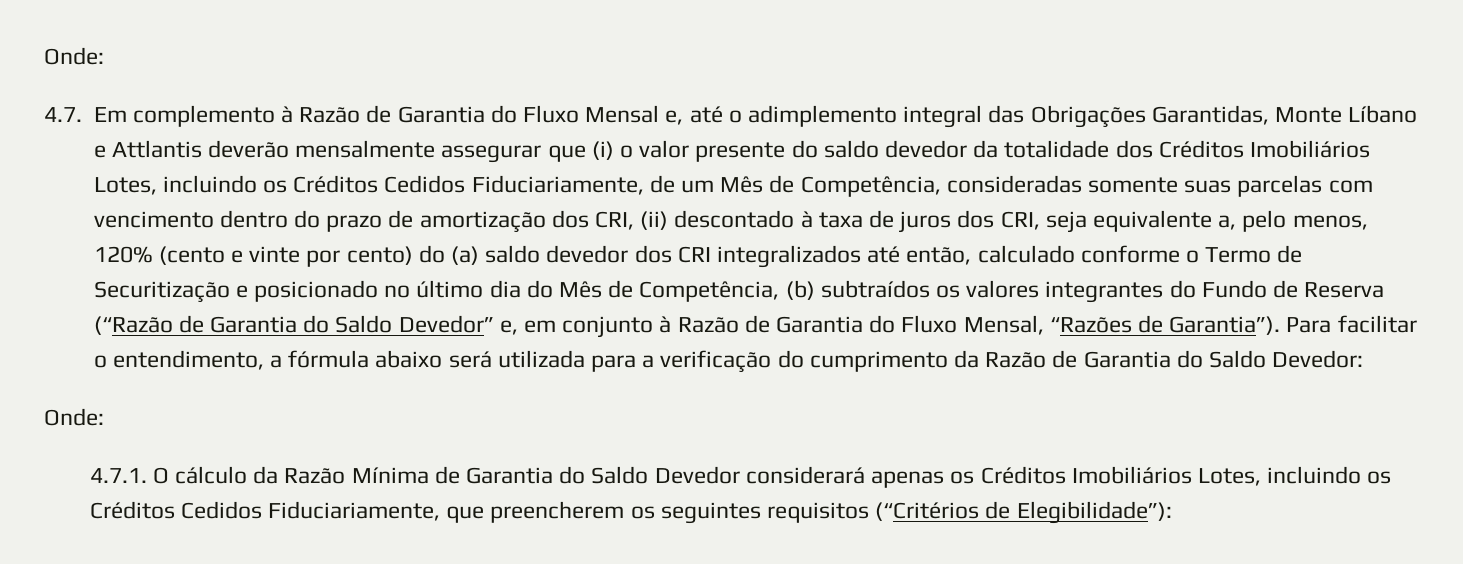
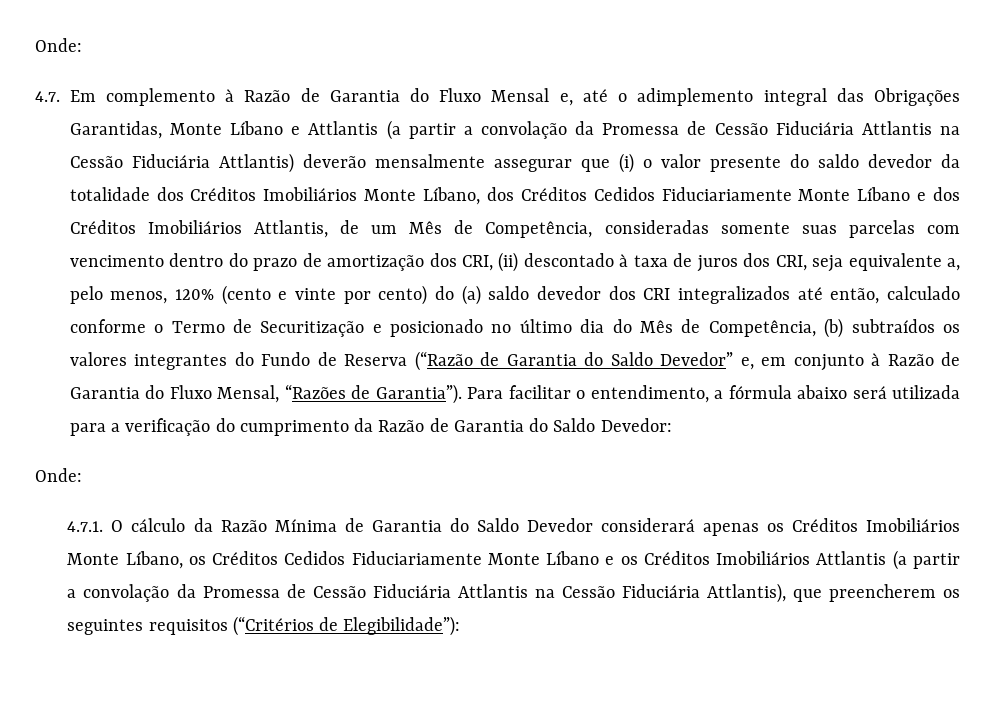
- 4.7. Em complemento à Razão de Garantia do Fluxo Mensal e, até o adimplemento integral das Obrigações Garantidas, Monte Líbano e Attlantis deverão mensalmente assegurar que (i) o valor presente do saldo devedor da totalidade dos Créditos Imobiliários Lotes, incluindo os Créditos Cedidos Fiduciariamente, de um Mês de Competência, consideradas somente suas parcelas com vencimento dentro do prazo de amortização dos CRI, (ii) descontado à taxa de juros dos CRI, seja equivalente a, pelo menos, 120% (cento e vinte por cento) do (a) saldo devedor dos CRI integralizados até então, calculado conforme o Termo de Securitização e posicionado no último dia do Mês de Competência, (b) subtraídos os valores integrantes do Fundo de Reserva (“Razão de Garantia do Saldo Devedor” e, em conjunto à Razão de Garantia do Fluxo Mensal, “Razões de Garantia”).
+ 4.7. Em complemento à Razão de Garantia do Fluxo Mensal e, até o adimplemento integral das Obrigações Garantidas, Monte Líbano e Attlantis (a partir a convolação da Promessa de Cessão Fiduciária Attlantis na Cessão Fiduciária Attlantis) deverão mensalmente assegurar que (i) o valor presente do saldo devedor da totalidade dos Créditos Imobiliários Monte Líbano, dos Créditos Cedidos Fiduciariamente Monte Líbano e dos Créditos Imobiliários Attlantis, de um Mês de Competência, consideradas somente suas parcelas com vencimento dentro do prazo de amortização dos CRI, (ii) descontado à taxa de juros dos CRI, seja equivalente a, pelo menos, 120% (cento e vinte por cento) do (a) saldo devedor dos CRI integralizados até então, calculado conforme o Termo de Securitização e posicionado no último dia do Mês de Competência, (b) subtraídos os valores integrantes do Fundo de Reserva (“Razão de Garantia do Saldo Devedor” e, em conjunto à Razão de Garantia do Fluxo Mensal, “Razões de Garantia”).
- 4.7.1. O cálculo da Razão Mínima de Garantia do Saldo Devedor considerará apenas os Créditos Imobiliários Lotes, incluindo os Créditos Cedidos Fiduciariamente, que preencherem os seguintes requisitos (“Critérios de Elegibilidade”):
+ 4.7.1. O cálculo da Razão Mínima de Garantia do Saldo Devedor considerará apenas os Créditos Imobiliários Monte Líbano, os Créditos Cedidos Fiduciariamente Monte Líbano e os Créditos Imobiliários Attlantis (a partir a convolação da Promessa de Cessão Fiduciária Attlantis na Cessão Fiduciária Attlantis), que preencherem os seguintes requisitos (“Critérios de Elegibilidade”):

